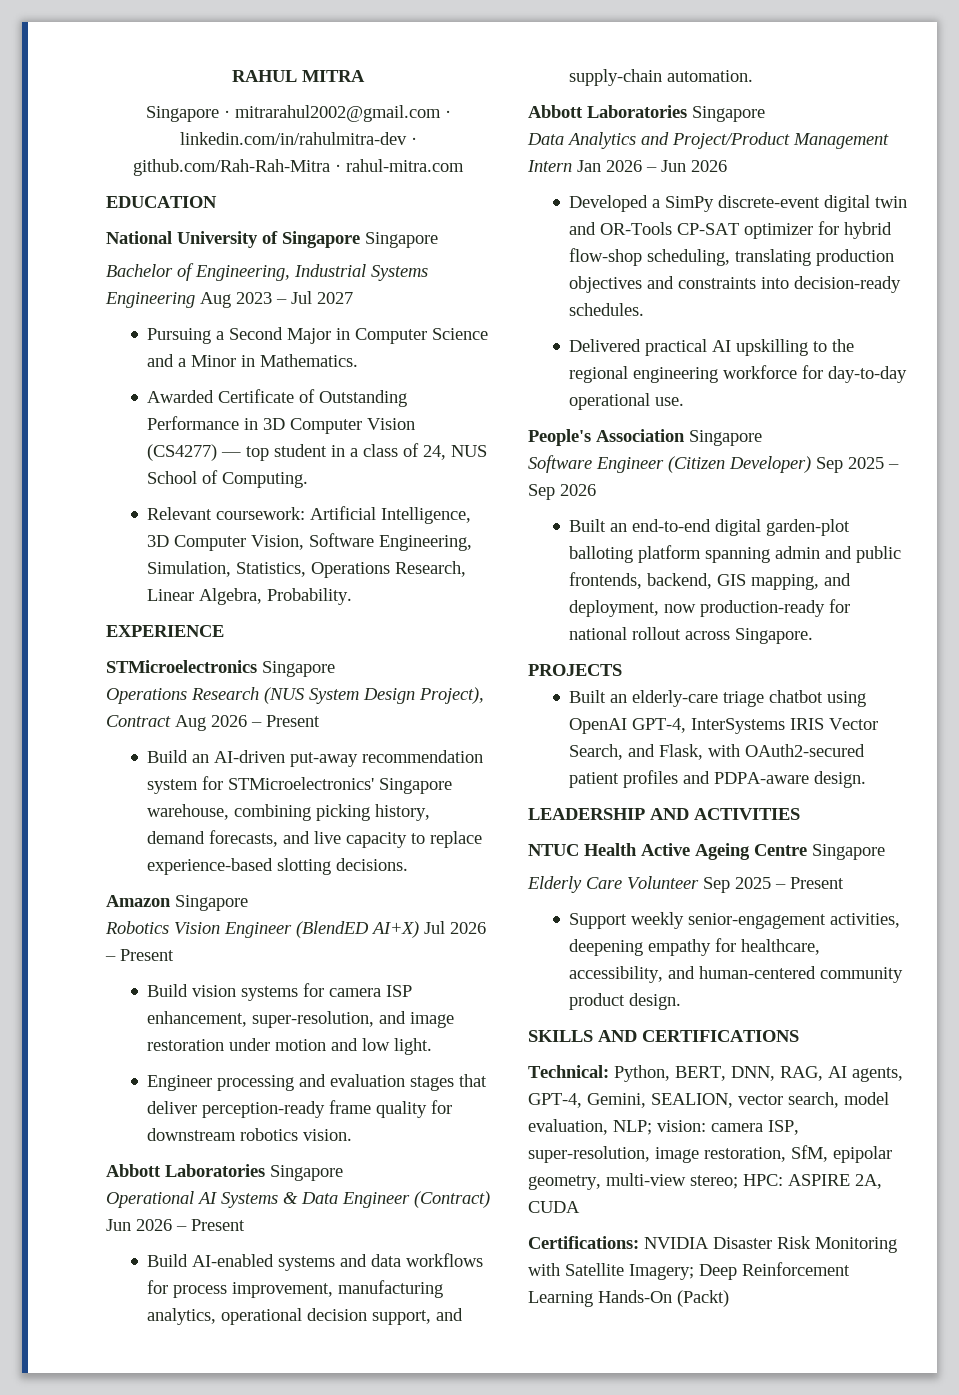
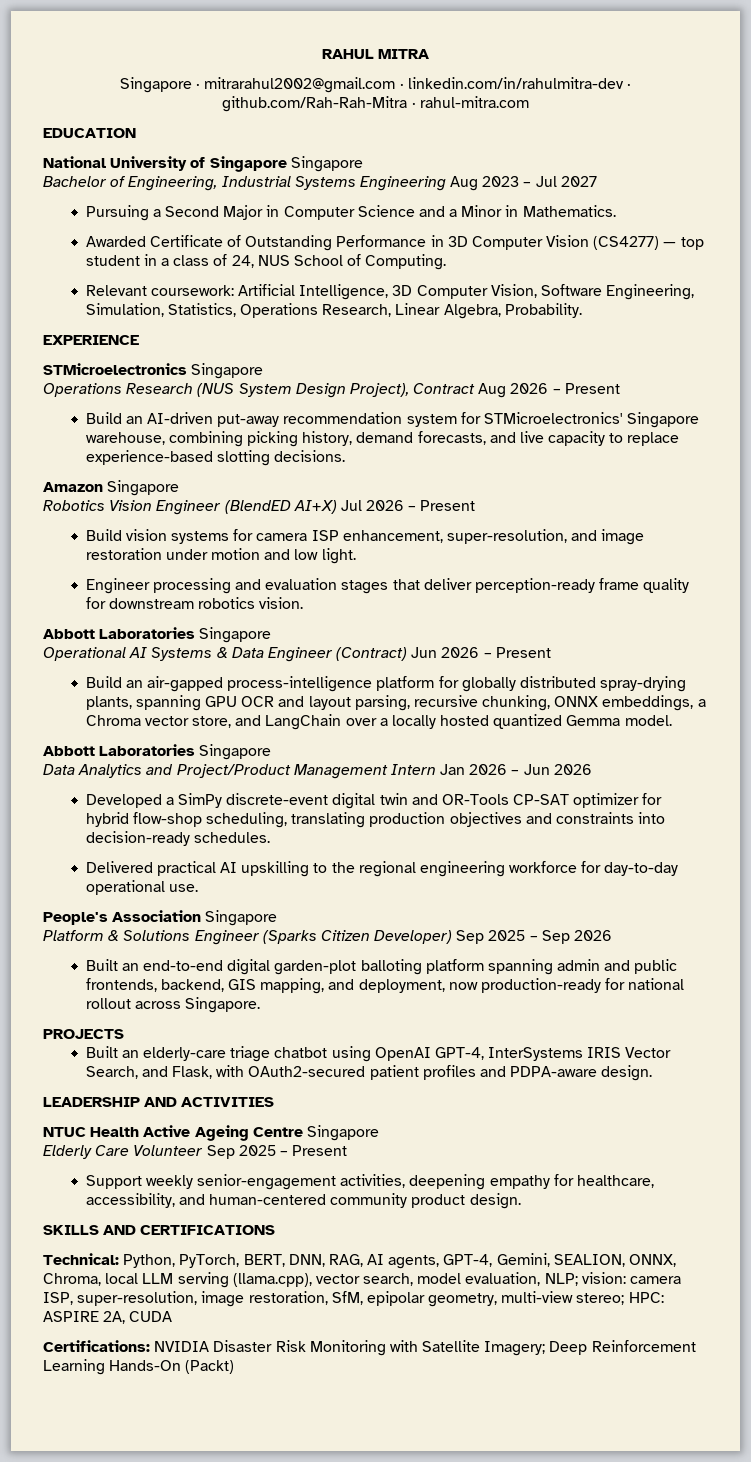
- Build AI-enabled systems and data workflows for process improvement, manufacturing analytics, operational decision support, and supply-chain automation.
+ Build an air-gapped process-intelligence platform for globally distributed spray-drying plants, spanning GPU OCR and layout parsing, recursive chunking, ONNX embeddings, a Chroma vector store, and LangChain over a locally hosted quantized Gemma model.
- Software Engineer (Citizen Developer) Sep 2025 – Sep 2026
+ Platform & Solutions Engineer (Sparks Citizen Developer) Sep 2025 – Sep 2026
- Technical: Python, BERT, DNN, RAG, AI agents, GPT-4, Gemini, SEALION, vector search, model evaluation, NLP; vision: camera ISP, super-resolution, image restoration, SfM, epipolar geometry, multi-view stereo; HPC: ASPIRE 2A, CUDA
+ Technical: Python, PyTorch, BERT, DNN, RAG, AI agents, GPT-4, Gemini, SEALION, ONNX, Chroma, local LLM serving (llama.cpp), vector search, model evaluation, NLP; vision: camera ISP, super-resolution, image restoration, SfM, epipolar geometry, multi-view stereo; HPC: ASPIRE 2A, CUDA

